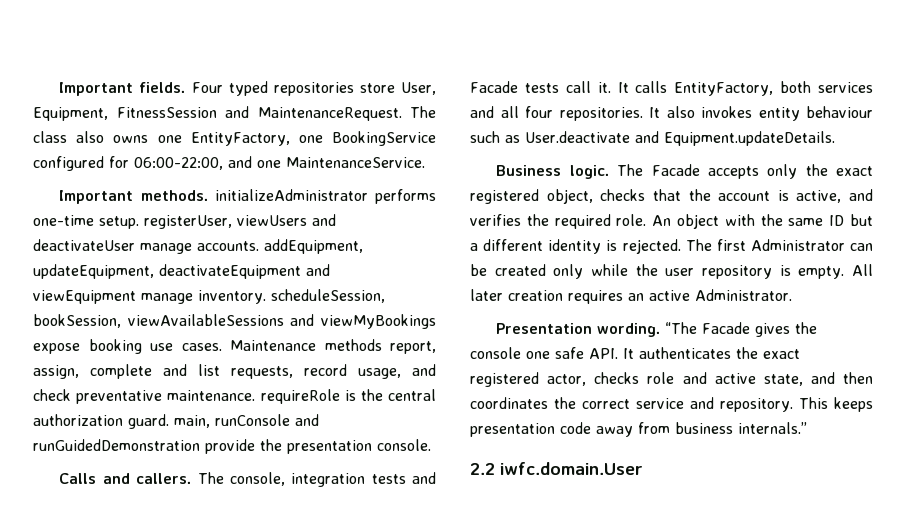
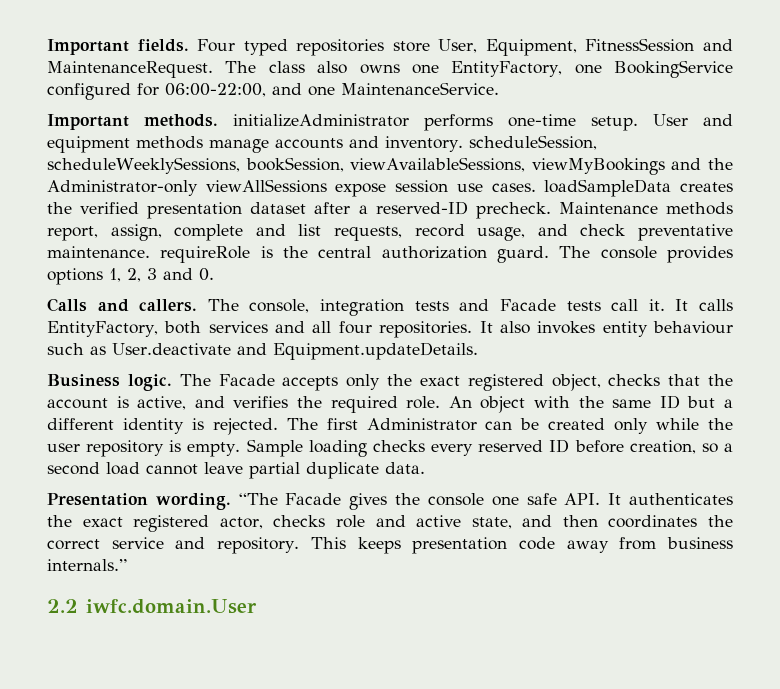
- Important methods. initializeAdministrator performs one-time setup. registerUser, viewUsers and deactivateUser manage accounts. addEquipment, updateEquipment, deactivateEquipment and viewEquipment manage inventory. scheduleSession, bookSession, viewAvailableSessions and viewMyBookings expose booking use cases.
+ Important methods. initializeAdministrator performs one-time setup. User and equipment methods manage accounts and inventory. scheduleSession, scheduleWeeklySessions, bookSession, viewAvailableSessions, viewMyBookings and the Administrator-only viewAllSessions expose session use cases. loadSampleData creates the verified presentation dataset after a reserved-ID precheck.
- Maintenance methods report, assign, complete and list requests, record usage, and check preventative maintenance. requireRole is the central authorization guard. main, runConsole and runGuidedDemonstration provide the presentation console.
+ Maintenance methods report, assign, complete and list requests, record usage, and check preventative maintenance. requireRole is the central authorization guard. The console provides options 1, 2, 3 and 0.
- All later creation requires an active Administrator.
+ Sample loading checks every reserved ID before creation, so a second load cannot leave partial duplicate data.

